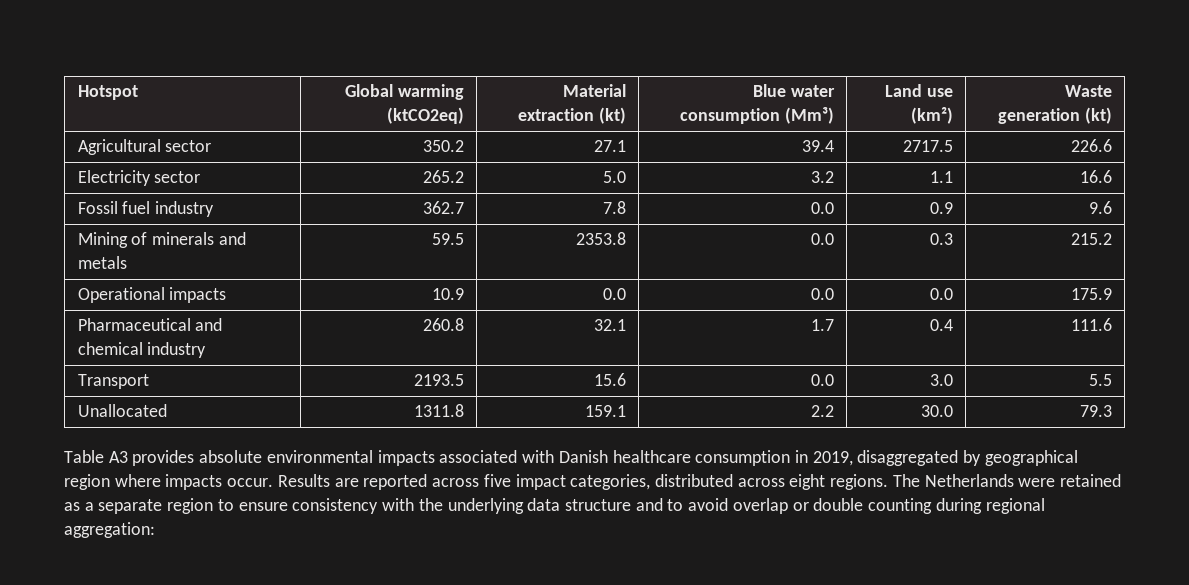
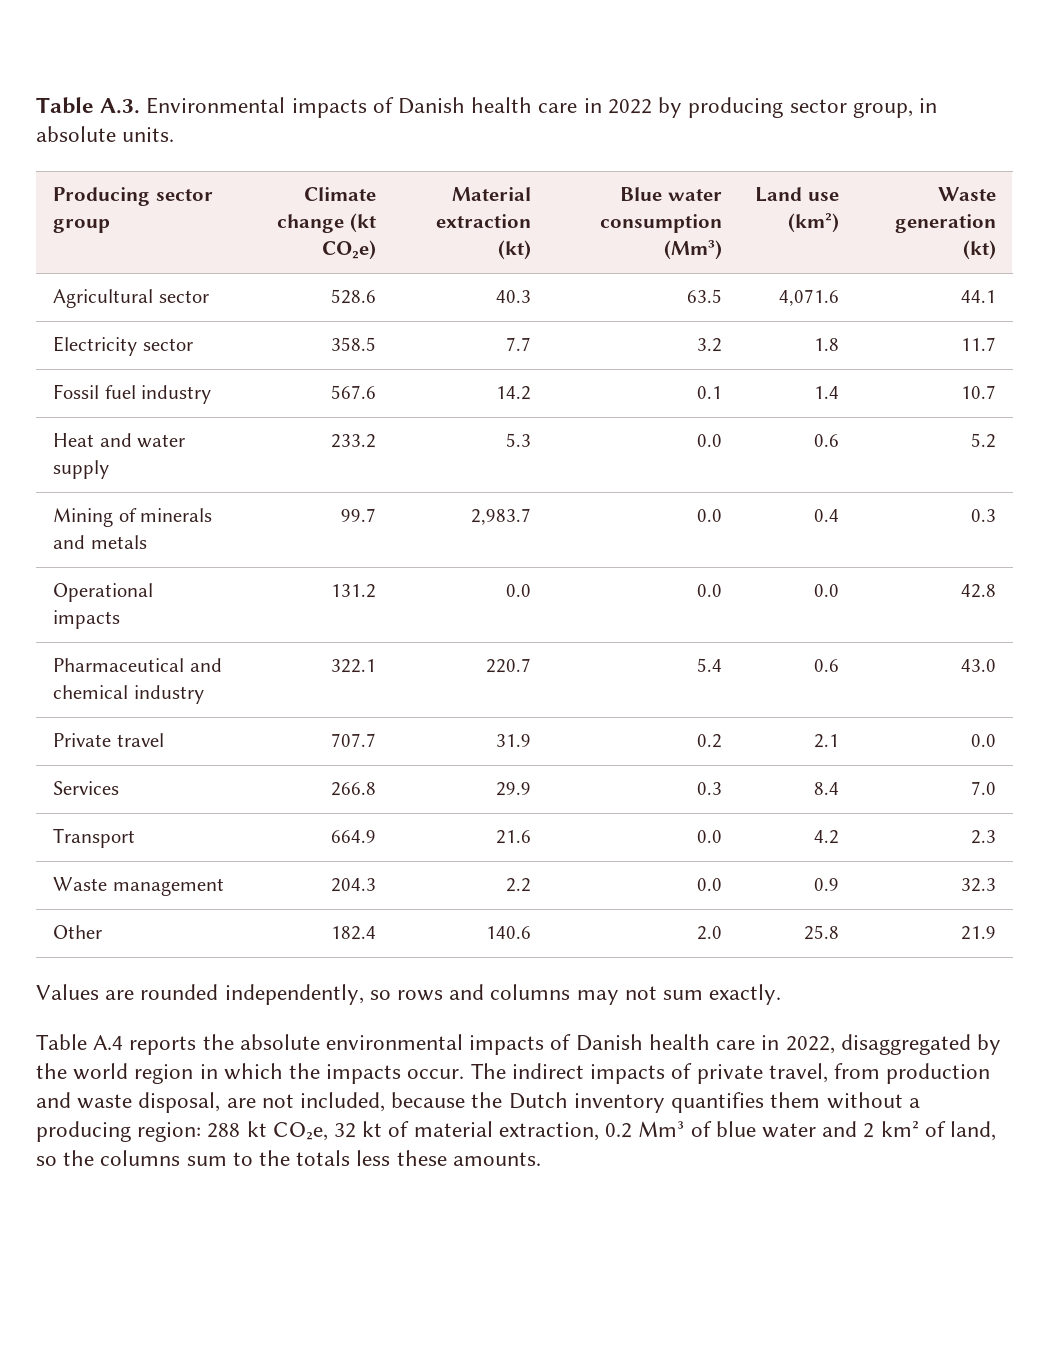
- Hotspot | Global warming (ktCO2eq) | Material extraction (kt) | Blue water consumption (Mm³) | Land use (km²) | Waste generation (kt)
+ Table A.3. Environmental impacts of Danish health care in 2022 by producing sector group, in absolute units.
+ Producing sector group | Climate change (kt CO₂e) | Material extraction (kt) | Blue water consumption (Mm³) | Land use (km²) | Waste generation (kt)
- Agricultural sector | 350.2 | 27.1 | 39.4 | 2717.5 | 226.6
+ Agricultural sector | 528.6 | 40.3 | 63.5 | 4,071.6 | 44.1
- Electricity sector | 265.2 | 5.0 | 3.2 | 1.1 | 16.6
+ Electricity sector | 358.5 | 7.7 | 3.2 | 1.8 | 11.7
- Fossil fuel industry | 362.7 | 7.8 | 0.0 | 0.9 | 9.6
+ Fossil fuel industry | 567.6 | 14.2 | 0.1 | 1.4 | 10.7
+ Heat and water supply | 233.2 | 5.3 | 0.0 | 0.6 | 5.2
- Mining of minerals and metals | 59.5 | 2353.8 | 0.0 | 0.3 | 215.2
+ Mining of minerals and metals | 99.7 | 2,983.7 | 0.0 | 0.4 | 0.3
- Operational impacts | 10.9 | 0.0 | 0.0 | 0.0 | 175.9
+ Operational impacts | 131.2 | 0.0 | 0.0 | 0.0 | 42.8
- Pharmaceutical and chemical industry | 260.8 | 32.1 | 1.7 | 0.4 | 111.6
+ Pharmaceutical and chemical industry | 322.1 | 220.7 | 5.4 | 0.6 | 43.0
+ Private travel | 707.7 | 31.9 | 0.2 | 2.1 | 0.0
+ Services | 266.8 | 29.9 | 0.3 | 8.4 | 7.0
- Transport | 2193.5 | 15.6 | 0.0 | 3.0 | 5.5
- Unallocated | 1311.8 | 159.1 | 2.2 | 30.0 | 79.3
- Table A3 provides absolute environmental impacts associated with Danish healthcare consumption in 2019, disaggregated by geographical region where impacts occur. Results are reported across five impact categories, distributed across eight regions. The Netherlands were retained as a separate region to ensure consistency with the underlying data structure and to avoid overlap or double counting during regional aggregation:
+ Transport | 664.9 | 21.6 | 0.0 | 4.2 | 2.3
+ Waste management | 204.3 | 2.2 | 0.0 | 0.9 | 32.3
+ Other | 182.4 | 140.6 | 2.0 | 25.8 | 21.9
+ Values are rounded independently, so rows and columns may not sum exactly.
+ Table A.4 reports the absolute environmental impacts of Danish health care in 2022, disaggregated by the world region in which the impacts occur. The indirect impacts of private travel, from production and waste disposal, are not included, because the Dutch inventory quantifies them without a producing region: 288 kt CO₂e, 32 kt of material extraction, 0.2 Mm³ of blue water and 2 km² of land, so the columns sum to the totals less these amounts.

